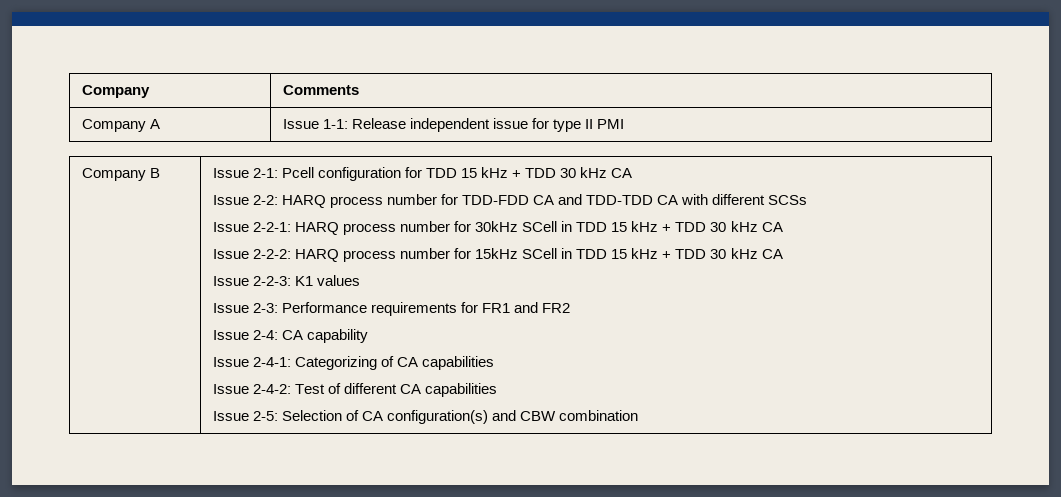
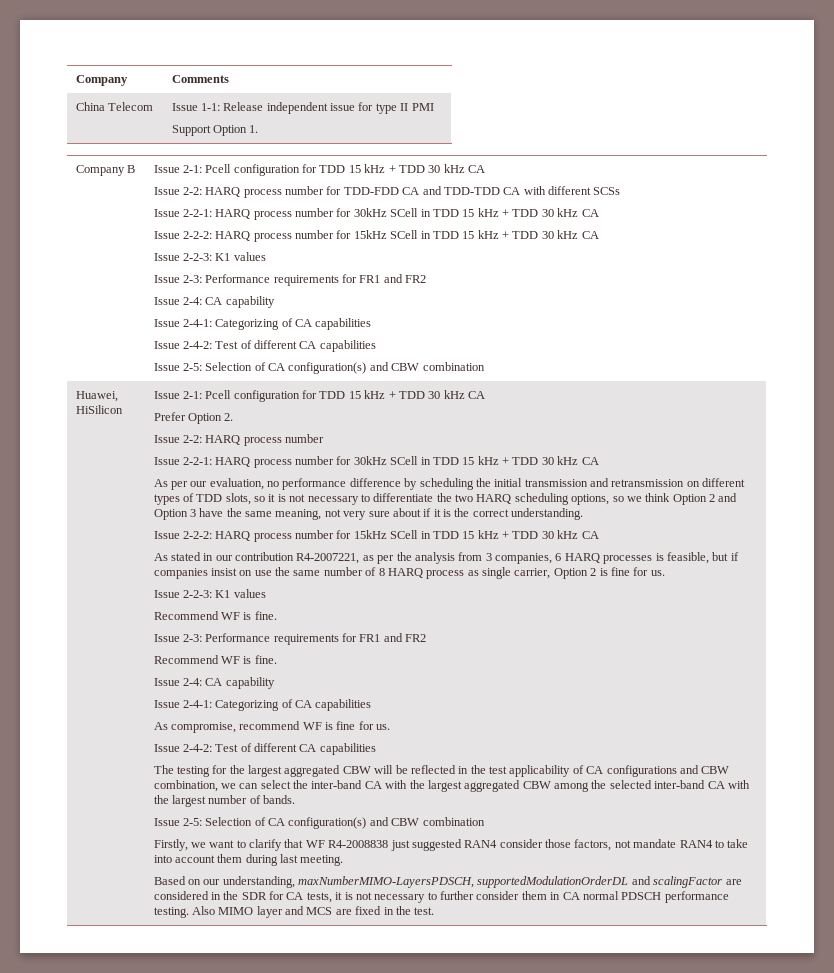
- Company A | Issue 1-1: Release independent issue for type II PMI
+ China Telecom | Issue 1-1: Release independent issue for type II PMI
+ Support Option 1.
+ Huawei, HiSilicon | Issue 2-1: Pcell configuration for TDD 15 kHz + TDD 30 kHz CA
+ Prefer Option 2.
+ Issue 2-2: HARQ process number
+ Issue 2-2-1: HARQ process number for 30kHz SCell in TDD 15 kHz + TDD 30 kHz CA
+ As per our evaluation, no performance difference by scheduling the initial transmission and retransmission on different types of TDD slots, so it is not necessary to differentiate the two HARQ scheduling options, so we think Option 2 and Option 3 have the same meaning, not very sure about if it is the correct understanding.
+ Issue 2-2-2: HARQ process number for 15kHz SCell in TDD 15 kHz + TDD 30 kHz CA
+ As stated in our contribution R4-2007221, as per the analysis from 3 companies, 6 HARQ processes is feasible, but if companies insist on use the same number of 8 HARQ process as single carrier, Option 2 is fine for us.
+ Issue 2-2-3: K1 values
+ Recommend WF is fine.
+ Issue 2-3: Performance requirements for FR1 and FR2
+ Recommend WF is fine.
+ Issue 2-4: CA capability
+ Issue 2-4-1: Categorizing of CA capabilities
+ As compromise, recommend WF is fine for us.
+ Issue 2-4-2: Test of different CA capabilities
+ The testing for the largest aggregated CBW will be reflected in the test applicability of CA configurations and CBW combination, we can select the inter-band CA with the largest aggregated CBW among the selected inter-band CA with the largest number of bands.
+ Issue 2-5: Selection of CA configuration(s) and CBW combination
+ Firstly, we want to clarify that WF R4-2008838 just suggested RAN4 consider those factors, not mandate RAN4 to take into account them during last meeting.
+ Based on our understanding, maxNumberMIMO-LayersPDSCH, supportedModulationOrderDL and scalingFactor are considered in the SDR for CA tests, it is not necessary to further consider them in CA normal PDSCH performance testing. Also MIMO layer and MCS are fixed in the test.

